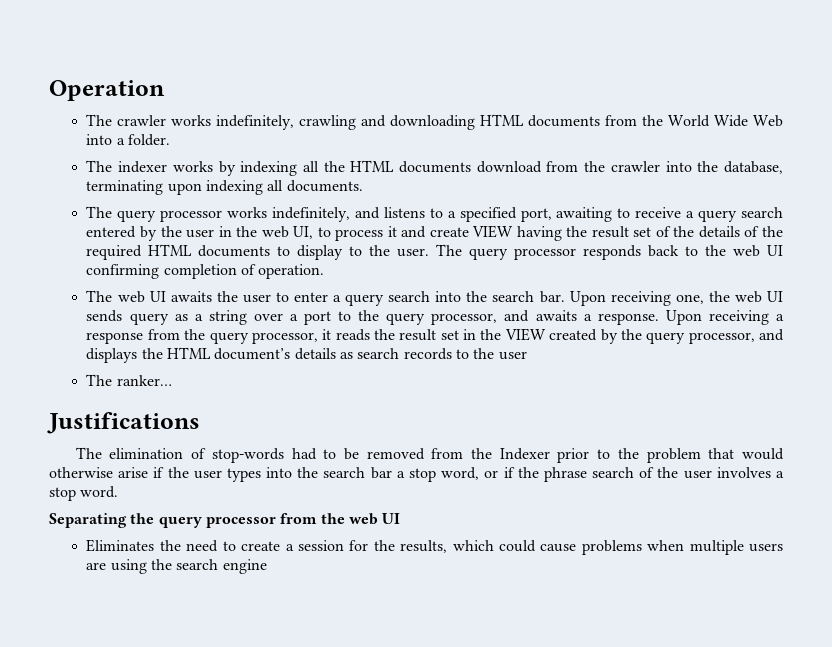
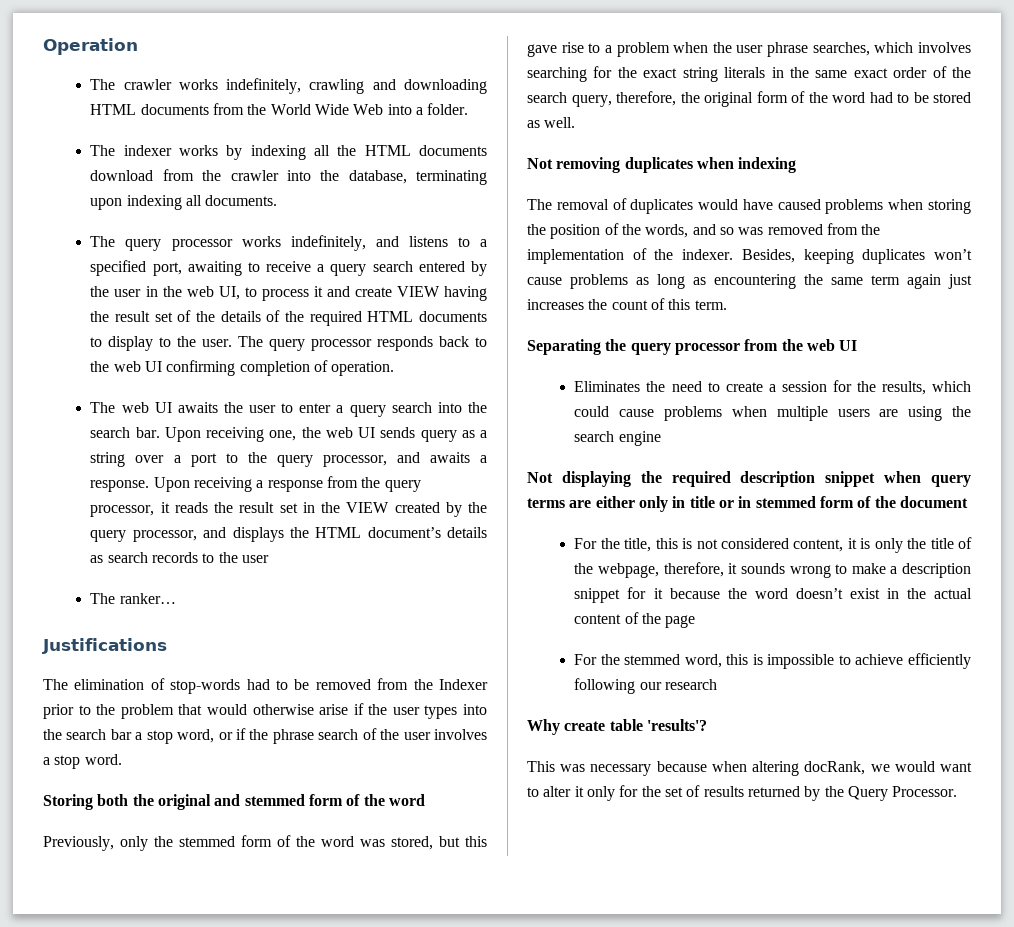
+ Storing both the original and stemmed form of the word
+ Previously, only the stemmed form of the word was stored, but this gave rise to a problem when the user phrase searches, which involves searching for the exact string literals in the same exact order of the search query, therefore, the original form of the word had to be stored as well.
+ Not removing duplicates when indexing
+ The removal of duplicates would have caused problems when storing the position of the words, and so was removed from the implementation of the indexer. Besides, keeping duplicates won’t cause problems as long as encountering the same term again just increases the count of this term.
+ Not displaying the required description snippet when query terms are either only in title or in stemmed form of the document
+ For the title, this is not considered content, it is only the title of the webpage, therefore, it sounds wrong to make a description snippet for it because the word doesn’t exist in the actual content of the page
+ For the stemmed word, this is impossible to achieve efficiently following our research
+ Why create table 'results'?
+ This was necessary because when altering docRank, we would want to alter it only for the set of results returned by the Query Processor.

